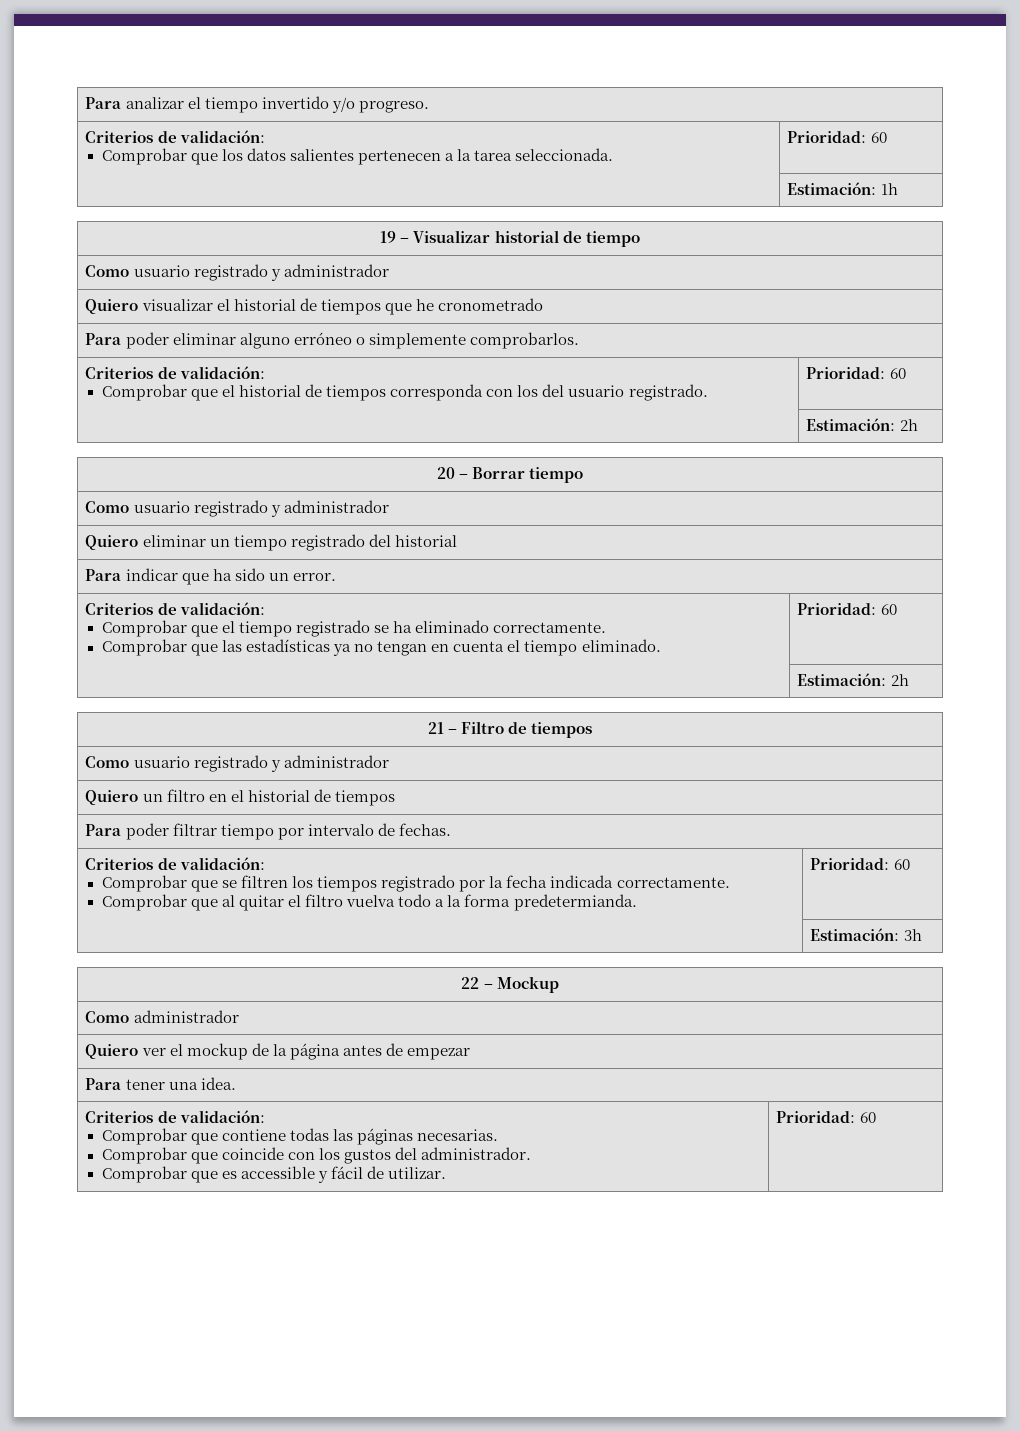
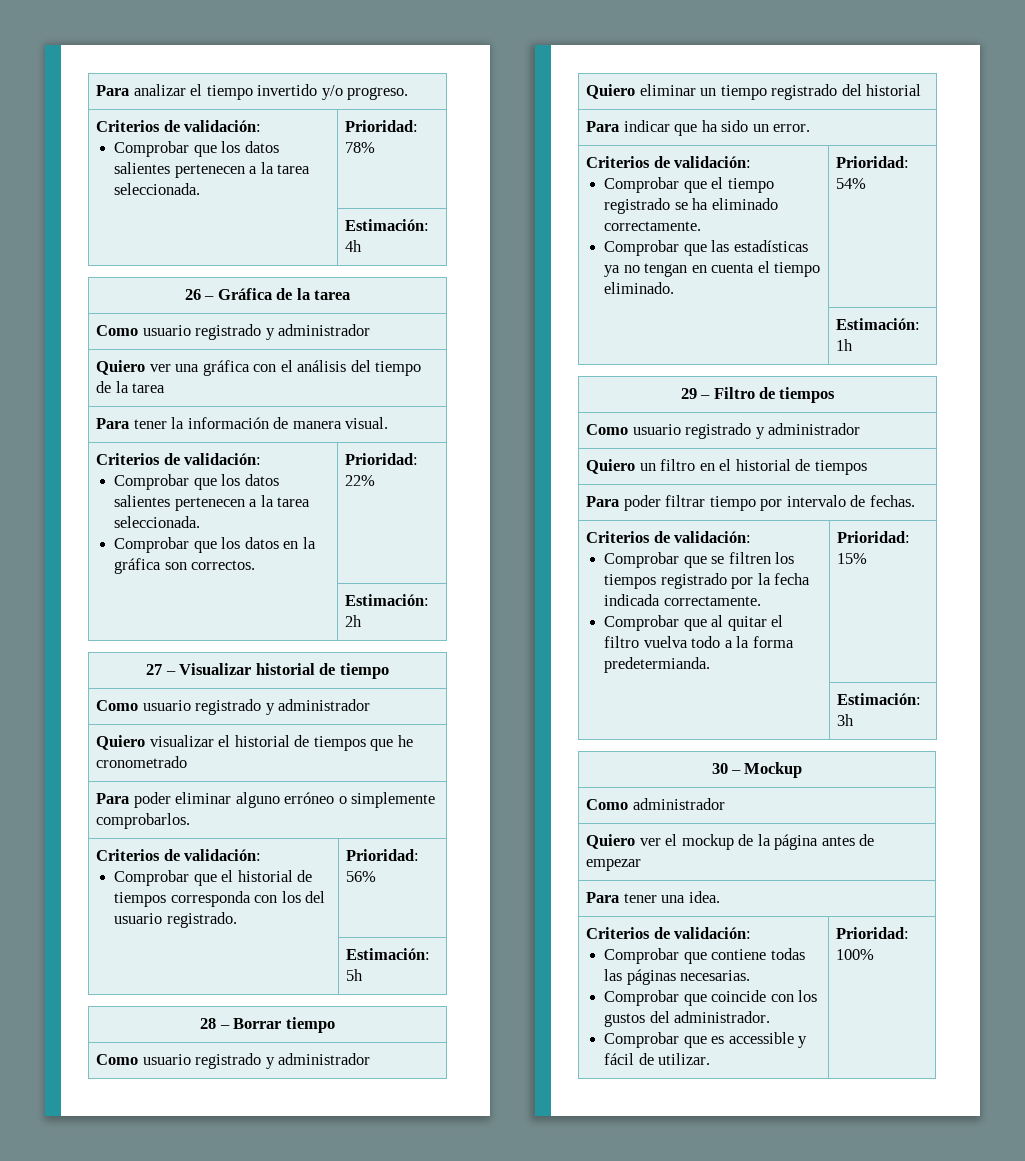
  Para analizar el tiempo invertido y/o progreso.
  Criterios de validación:
- Comprobar que los datos salientes pertenecen a la tarea seleccionada. | Prioridad: 60
- | Estimación: 1h
- 19 – Visualizar historial de tiempo
+ Comprobar que los datos salientes pertenecen a la tarea seleccionada. | Prioridad: 78%
+ | Estimación: 4h
+ 26 – Gráfica de la tarea
+ Como usuario registrado y administrador
+ Quiero ver una gráfica con el análisis del tiempo de la tarea
+ Para tener la información de manera visual.
+ Criterios de validación:
+ Comprobar que los datos salientes pertenecen a la tarea seleccionada.
+ Comprobar que los datos en la gráfica son correctos. | Prioridad: 22%
+ | Estimación: 2h
+ 27 – Visualizar historial de tiempo
  Para poder eliminar alguno erróneo o simplemente comprobarlos.
  Criterios de validación:
- Comprobar que el historial de tiempos corresponda con los del usuario registrado. | Prioridad: 60
- | Estimación: 2h
- 20 – Borrar tiempo
+ Comprobar que el historial de tiempos corresponda con los del usuario registrado. | Prioridad: 56%
+ | Estimación: 5h
+ 28 – Borrar tiempo
  Para indicar que ha sido un error.
  Criterios de validación:
  Comprobar que el tiempo registrado se ha eliminado correctamente.
- Comprobar que las estadísticas ya no tengan en cuenta el tiempo eliminado. | Prioridad: 60
- | Estimación: 2h
- 21 – Filtro de tiempos
+ Comprobar que las estadísticas ya no tengan en cuenta el tiempo eliminado. | Prioridad: 54%
+ | Estimación: 1h
+ 29 – Filtro de tiempos
  Para poder filtrar tiempo por intervalo de fechas.
  Criterios de validación:
  Comprobar que se filtren los tiempos registrado por la fecha indicada correctamente.
- Comprobar que al quitar el filtro vuelva todo a la forma predetermianda. | Prioridad: 60
+ Comprobar que al quitar el filtro vuelva todo a la forma predetermianda. | Prioridad: 15%
- 22 – Mockup
+ 30 – Mockup
  Para tener una idea.
  Criterios de validación:
  Comprobar que contiene todas las páginas necesarias.
  Comprobar que coincide con los gustos del administrador.
- Comprobar que es accessible y fácil de utilizar. | Prioridad: 60
+ Comprobar que es accessible y fácil de utilizar. | Prioridad: 100%

